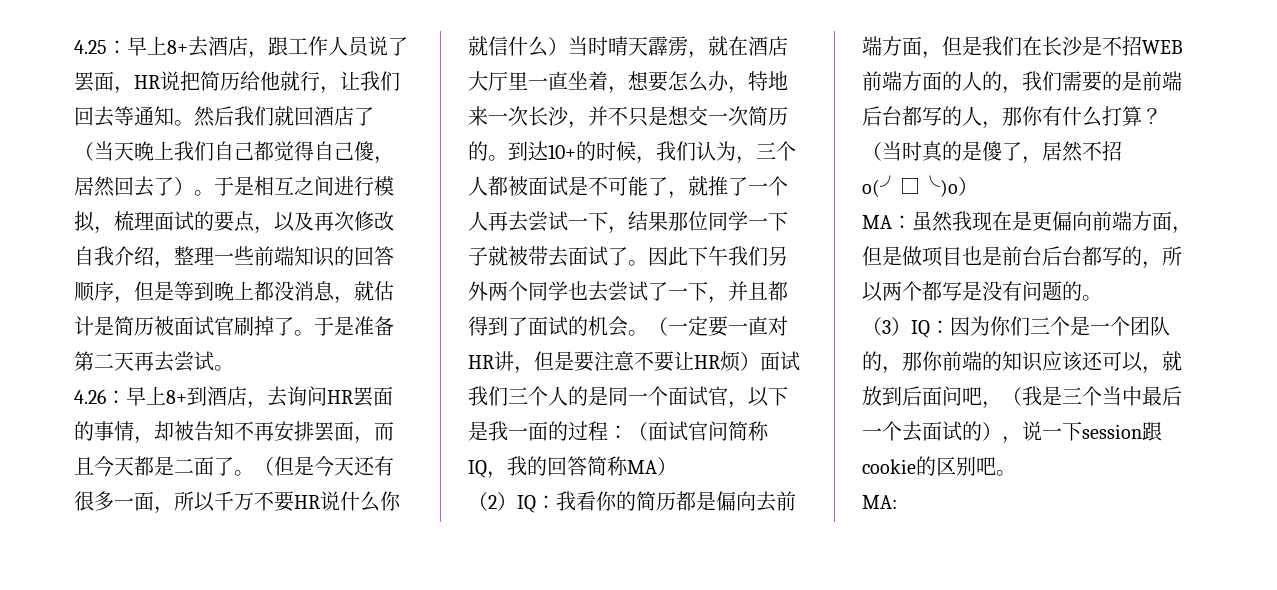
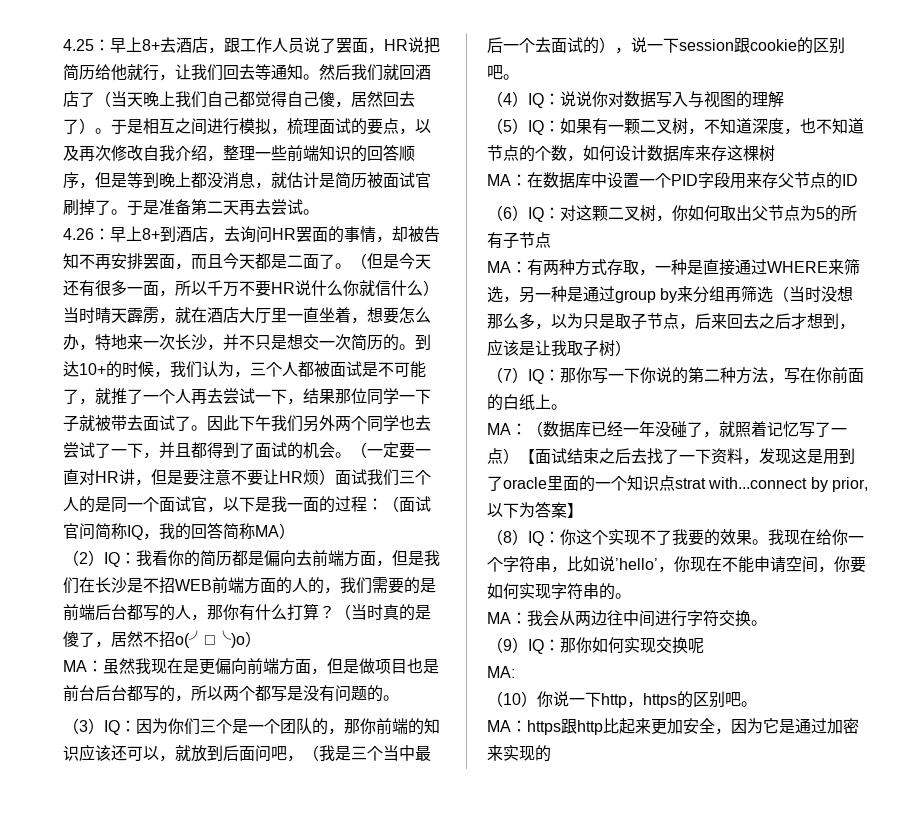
+ （4）IQ：说说你对数据写入与视图的理解
+ （5）IQ：如果有一颗二叉树，不知道深度，也不知道节点的个数，如何设计数据库来存这棵树
+ MA：在数据库中设置一个PID字段用来存父节点的ID
+ （6）IQ：对这颗二叉树，你如何取出父节点为5的所有子节点
+ MA：有两种方式存取，一种是直接通过WHERE来筛选，另一种是通过group by来分组再筛选（当时没想那么多，以为只是取子节点，后来回去之后才想到，应该是让我取子树）
+ （7）IQ：那你写一下你说的第二种方法，写在你前面的白纸上。
+ MA：（数据库已经一年没碰了，就照着记忆写了一点）【面试结束之后去找了一下资料，发现这是用到了oracle里面的一个知识点strat with...connect by prior,以下为答案】
+ （8）IQ：你这个实现不了我要的效果。我现在给你一个字符串，比如说’hello’，你现在不能申请空间，你要如何实现字符串的。
+ MA：我会从两边往中间进行字符交换。
+ （9）IQ：那你如何实现交换呢
  MA:
+ （10）你说一下http，https的区别吧。
+ MA：https跟http比起来更加安全，因为它是通过加密来实现的

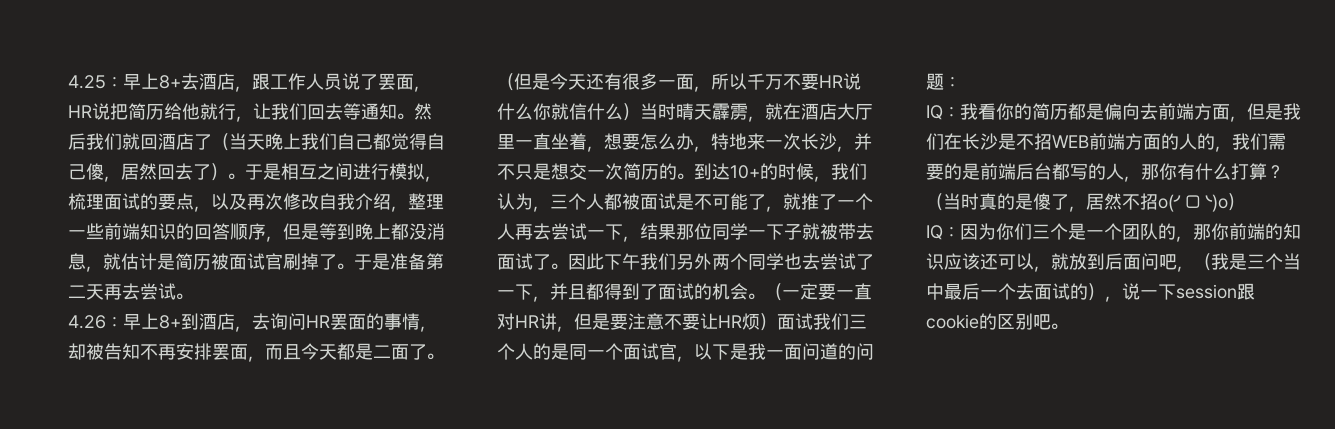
- （一定要一直对HR讲，但是要注意不要让HR烦）面试我们三个人的是同一个面试官，以下是我一面的过程：（面试官问简称IQ，我的回答简称MA）
- （2）IQ：我看你的简历都是偏向去前端方面，但是我们在长沙是不招WEB前端方面的人的，我们需要的是前端后台都写的人，那你有什么打算？
+ （一定要一直对HR讲，但是要注意不要让HR烦）面试我们三个人的是同一个面试官，以下是我一面问道的问题：
+ IQ：我看你的简历都是偏向去前端方面，但是我们在长沙是不招WEB前端方面的人的，我们需要的是前端后台都写的人，那你有什么打算？
- MA：虽然我现在是更偏向前端方面，但是做项目也是前台后台都写的，所以两个都写是没有问题的。
- （3）IQ：因为你们三个是一个团队的，那你前端的知识应该还可以，就放到后面问吧，（我是三个当中最后一个去面试的），说一下session跟cookie的区别吧。
+ IQ：因为你们三个是一个团队的，那你前端的知识应该还可以，就放到后面问吧，（我是三个当中最后一个去面试的），说一下session跟cookie的区别吧。
- （4）IQ：说说你对数据写入与视图的理解
- （5）IQ：如果有一颗二叉树，不知道深度，也不知道节点的个数，如何设计数据库来存这棵树
- MA：在数据库中设置一个PID字段用来存父节点的ID
- （6）IQ：对这颗二叉树，你如何取出父节点为5的所有子节点
- MA：有两种方式存取，一种是直接通过WHERE来筛选，另一种是通过group by来分组再筛选（当时没想那么多，以为只是取子节点，后来回去之后才想到，应该是让我取子树）
- （7）IQ：那你写一下你说的第二种方法，写在你前面的白纸上。
- MA：（数据库已经一年没碰了，就照着记忆写了一点）【面试结束之后去找了一下资料，发现这是用到了oracle里面的一个知识点strat with...connect by prior,以下为答案】
- （8）IQ：你这个实现不了我要的效果。我现在给你一个字符串，比如说’hello’，你现在不能申请空间，你要如何实现字符串的。
- MA：我会从两边往中间进行字符交换。
- （9）IQ：那你如何实现交换呢
- MA:
- （10）你说一下http，https的区别吧。
- MA：https跟http比起来更加安全，因为它是通过加密来实现的

